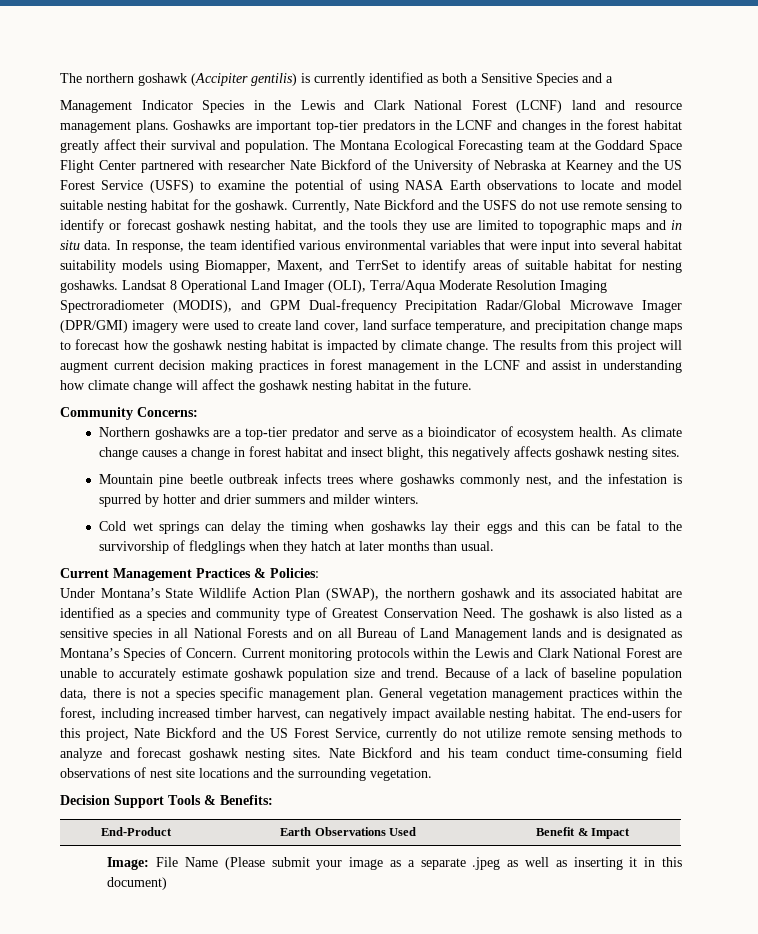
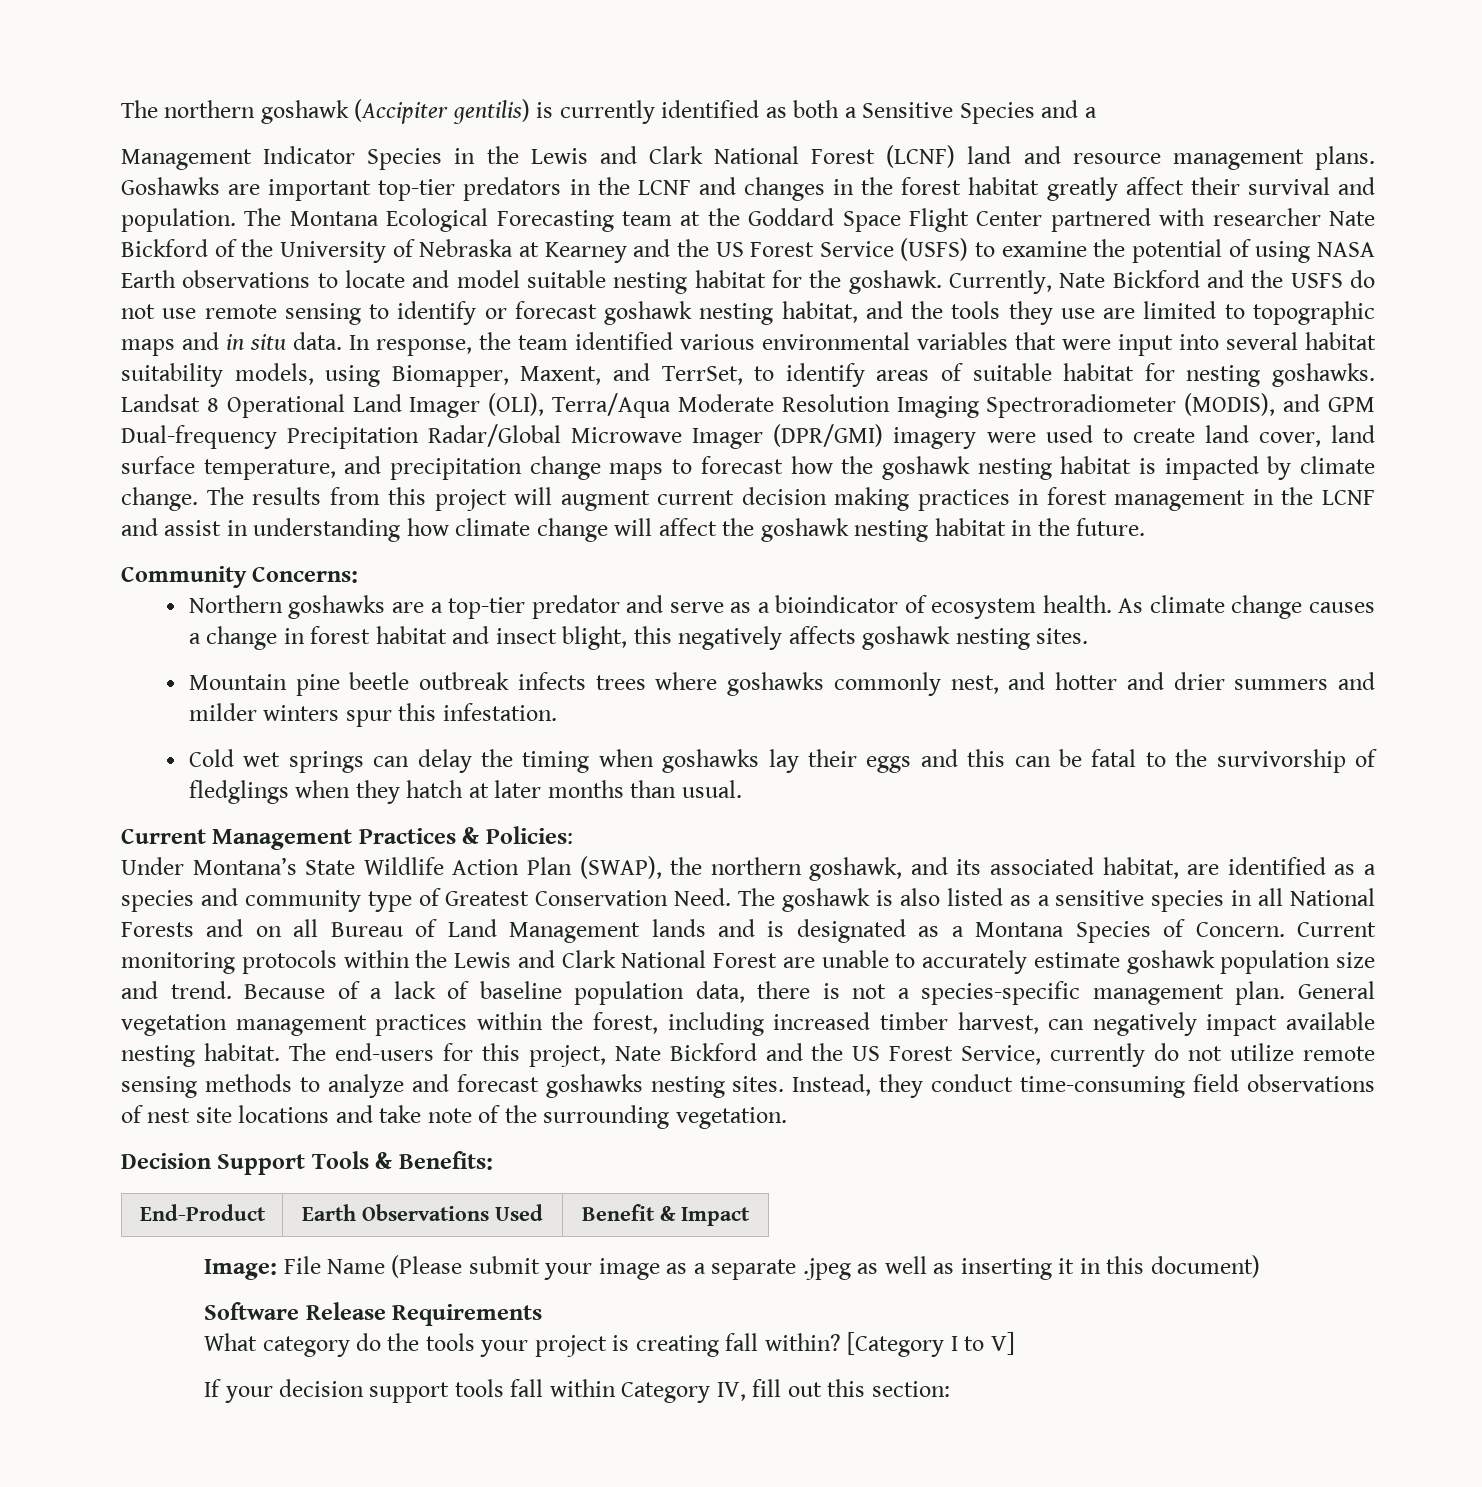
- In response, the team identified various environmental variables that were input into several habitat suitability models using Biomapper, Maxent, and TerrSet to identify areas of suitable habitat for nesting goshawks.
+ In response, the team identified various environmental variables that were input into several habitat suitability models, using Biomapper, Maxent, and TerrSet, to identify areas of suitable habitat for nesting goshawks.
- Mountain pine beetle outbreak infects trees where goshawks commonly nest, and the infestation is spurred by hotter and drier summers and milder winters.
+ Mountain pine beetle outbreak infects trees where goshawks commonly nest, and hotter and drier summers and milder winters spur this infestation.
- Under Montana’s State Wildlife Action Plan (SWAP), the northern goshawk and its associated habitat are identified as a species and community type of Greatest Conservation Need.
+ Under Montana’s State Wildlife Action Plan (SWAP), the northern goshawk, and its associated habitat, are identified as a species and community type of Greatest Conservation Need.
- The goshawk is also listed as a sensitive species in all National Forests and on all Bureau of Land Management lands and is designated as Montana’s Species of Concern.
+ The goshawk is also listed as a sensitive species in all National Forests and on all Bureau of Land Management lands and is designated as a Montana Species of Concern.
- Because of a lack of baseline population data, there is not a species specific management plan.
+ Because of a lack of baseline population data, there is not a species-specific management plan.
- The end-users for this project, Nate Bickford and the US Forest Service, currently do not utilize remote sensing methods to analyze and forecast goshawk nesting sites. Nate Bickford and his team conduct time-consuming field observations of nest site locations and the surrounding vegetation.
+ The end-users for this project, Nate Bickford and the US Forest Service, currently do not utilize remote sensing methods to analyze and forecast goshawks nesting sites. Instead, they conduct time-consuming field observations of nest site locations and take note of the surrounding vegetation.
+ Software Release Requirements
+ What category do the tools your project is creating fall within? [Category I to V]
+ If your decision support tools fall within Category IV, fill out this section:

